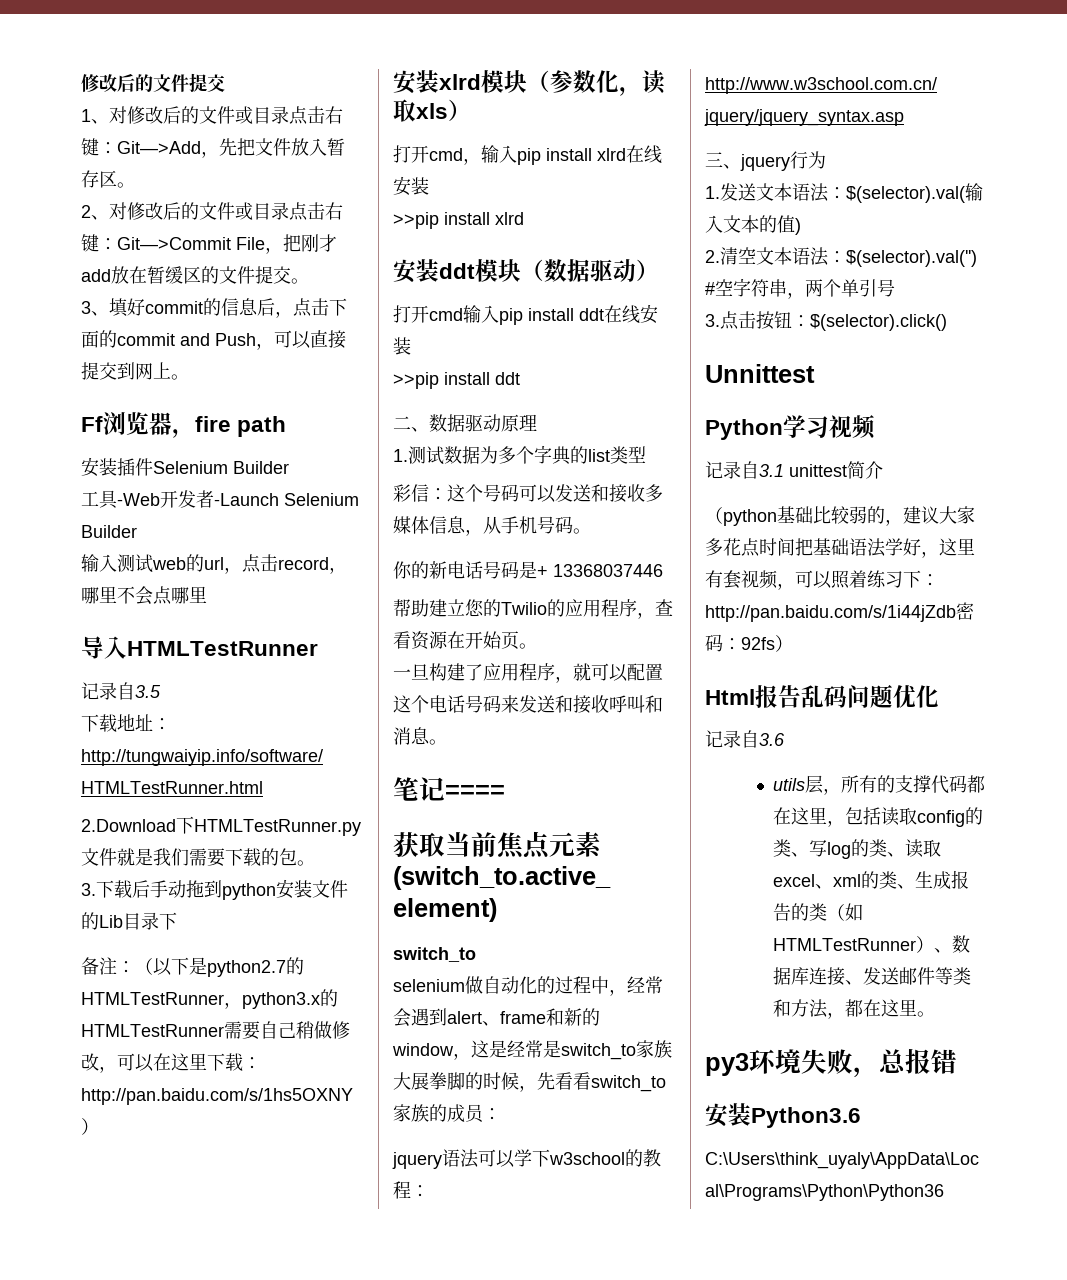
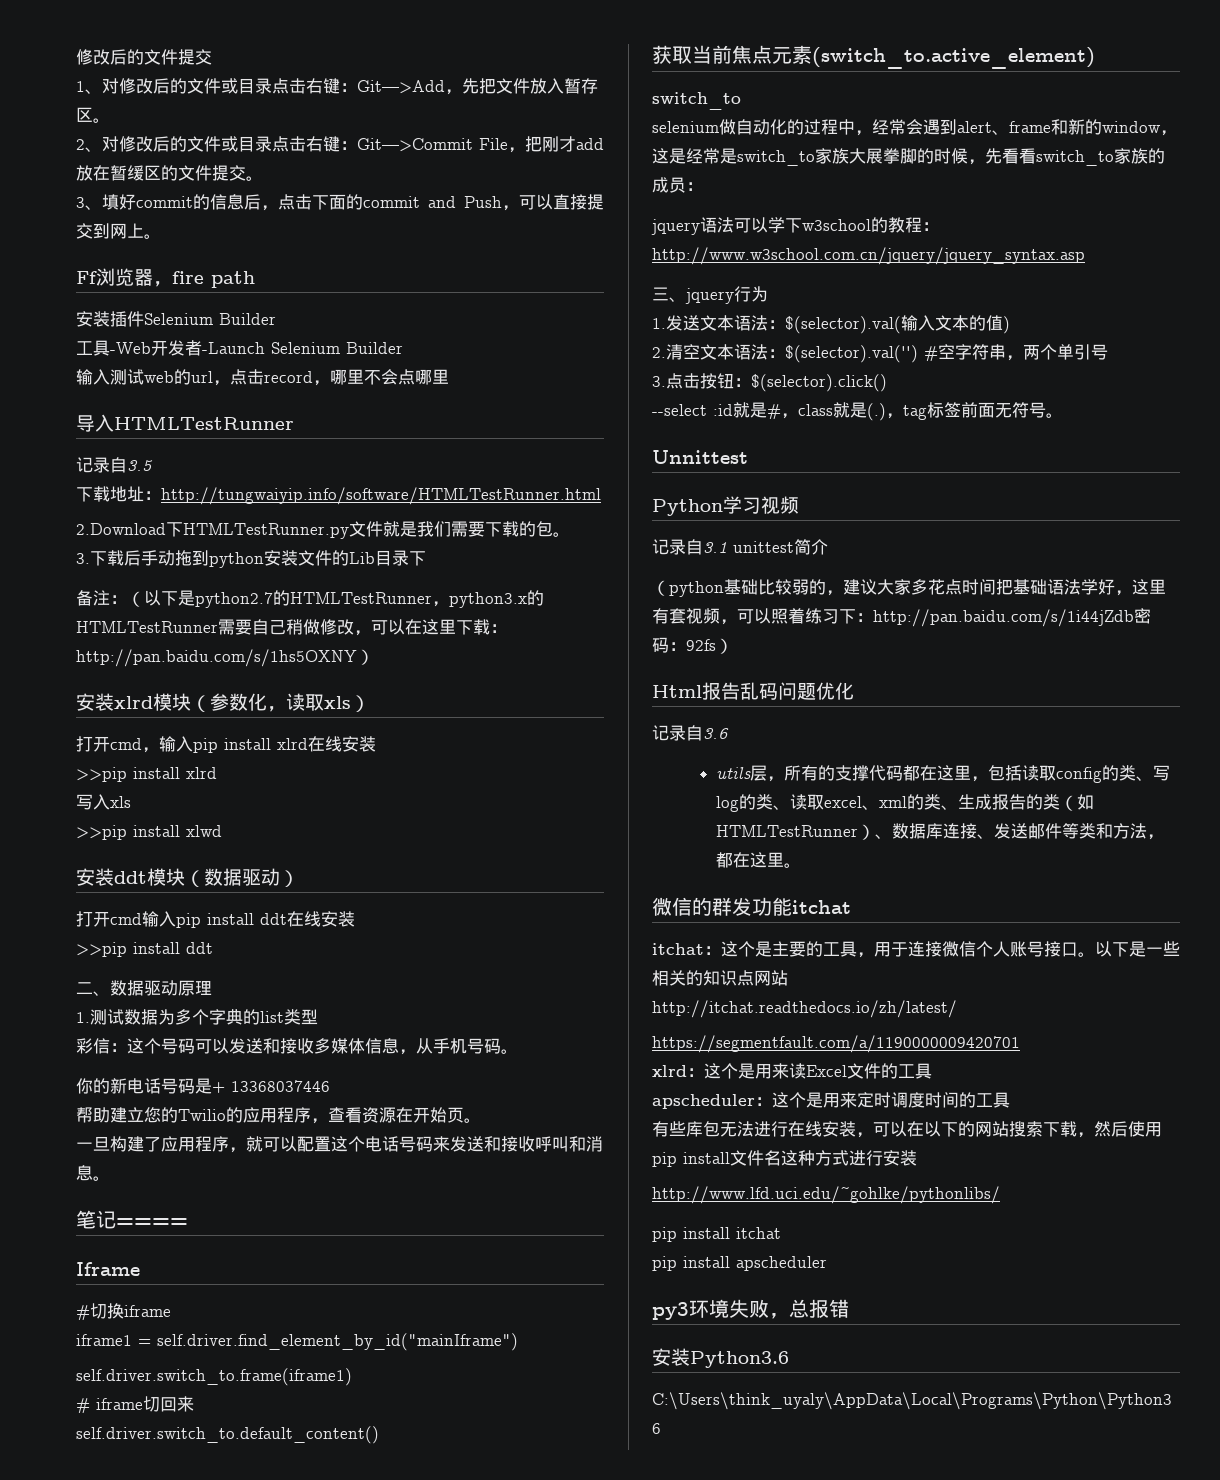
+ 写入xls
+ >>pip install xlwd
+ Iframe
+ #切换iframe
+ iframe1 = self.driver.find_element_by_id("mainIframe")
+ self.driver.switch_to.frame(iframe1)
+ # iframe切回来
+ self.driver.switch_to.default_content()
+ --select :id就是#，class就是(.)，tag标签前面无符号。
+ 微信的群发功能itchat
+ itchat：这个是主要的工具，用于连接微信个人账号接口。以下是一些相关的知识点网站
+ http://itchat.readthedocs.io/zh/latest/
+ https://segmentfault.com/a/1190000009420701
+ xlrd：这个是用来读Excel文件的工具
+ apscheduler：这个是用来定时调度时间的工具
+ 有些库包无法进行在线安装，可以在以下的网站搜索下载，然后使用pip install文件名这种方式进行安装
+ http://www.lfd.uci.edu/~gohlke/pythonlibs/
+ pip install itchat
+ pip install apscheduler

